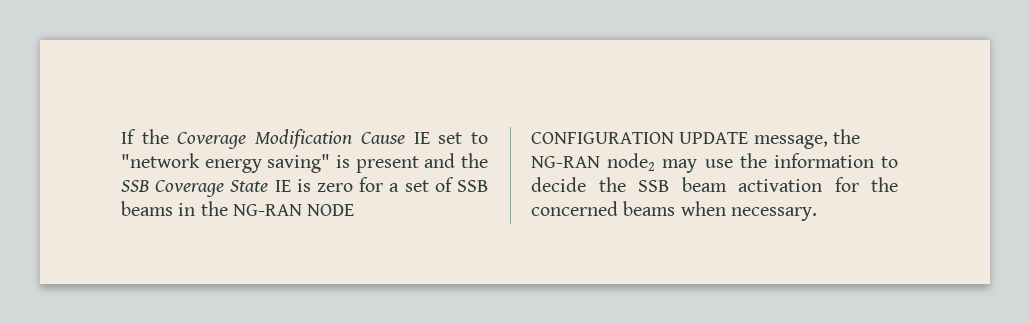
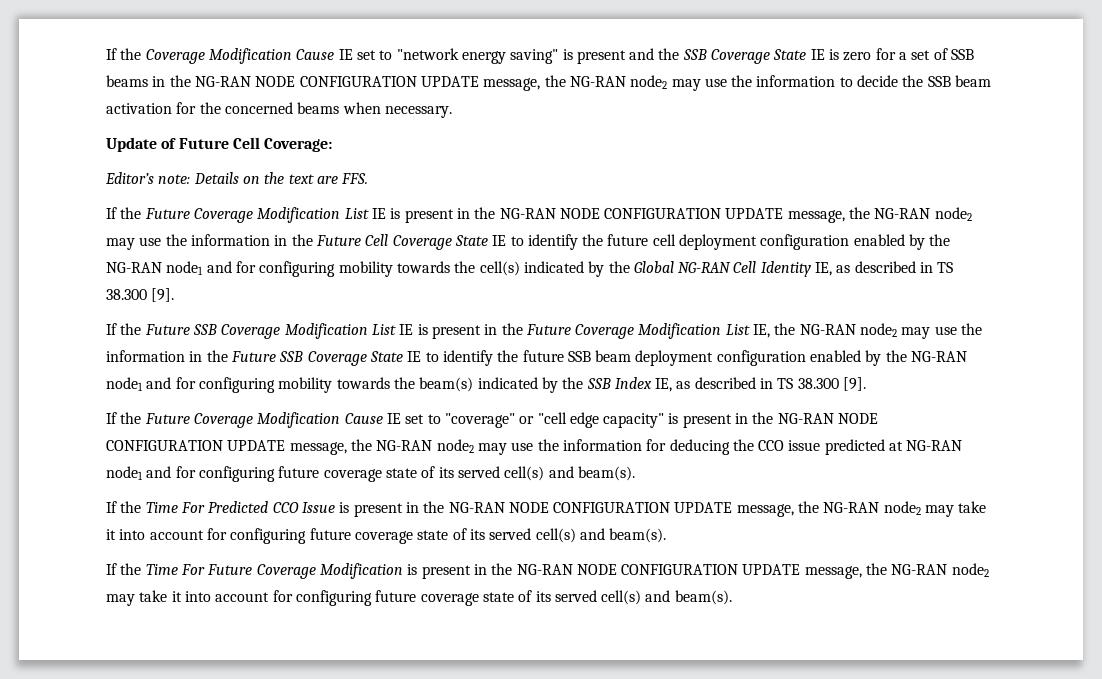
+ Update of Future Cell Coverage:
+ Editor’s note: Details on the text are FFS.
+ If the Future Coverage Modification List IE is present in the NG-RAN NODE CONFIGURATION UPDATE message, the NG-RAN node2 may use the information in the Future Cell Coverage State IE to identify the future cell deployment configuration enabled by the NG-RAN node1 and for configuring mobility towards the cell(s) indicated by the Global NG-RAN Cell Identity IE, as described in TS 38.300 [9].
+ If the Future SSB Coverage Modification List IE is present in the Future Coverage Modification List IE, the NG-RAN node2 may use the information in the Future SSB Coverage State IE to identify the future SSB beam deployment configuration enabled by the NG-RAN node1 and for configuring mobility towards the beam(s) indicated by the SSB Index IE, as described in TS 38.300 [9].
+ If the Future Coverage Modification Cause IE set to "coverage" or "cell edge capacity" is present in the NG-RAN NODE CONFIGURATION UPDATE message, the NG-RAN node2 may use the information for deducing the CCO issue predicted at NG-RAN node1 and for configuring future coverage state of its served cell(s) and beam(s).
+ If the Time For Predicted CCO Issue is present in the NG-RAN NODE CONFIGURATION UPDATE message, the NG-RAN node2 may take it into account for configuring future coverage state of its served cell(s) and beam(s).
+ If the Time For Future Coverage Modification is present in the NG-RAN NODE CONFIGURATION UPDATE message, the NG-RAN node2 may take it into account for configuring future coverage state of its served cell(s) and beam(s).

